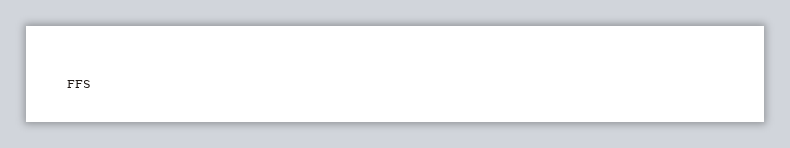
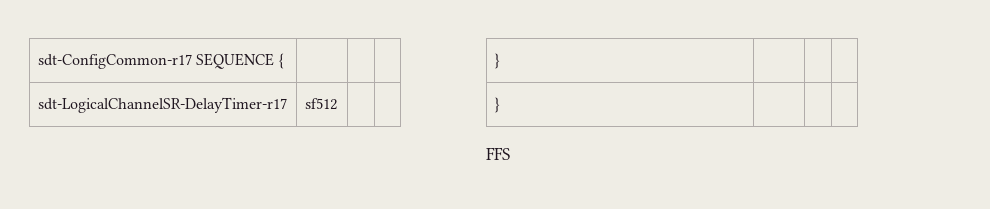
+ sdt-ConfigCommon-r17 SEQUENCE { | | |
+ sdt-LogicalChannelSR-DelayTimer-r17 | sf512 | |
+ } | | |
+ } | | |

